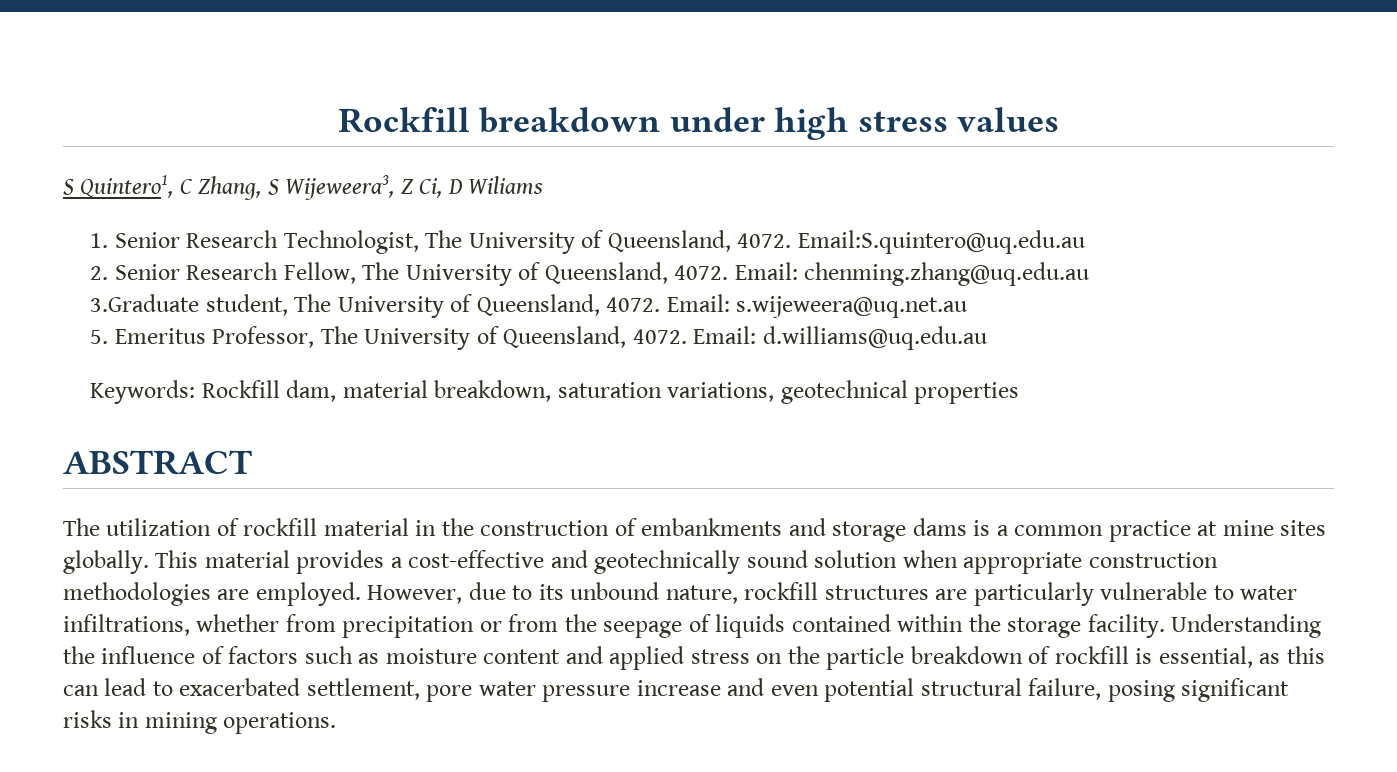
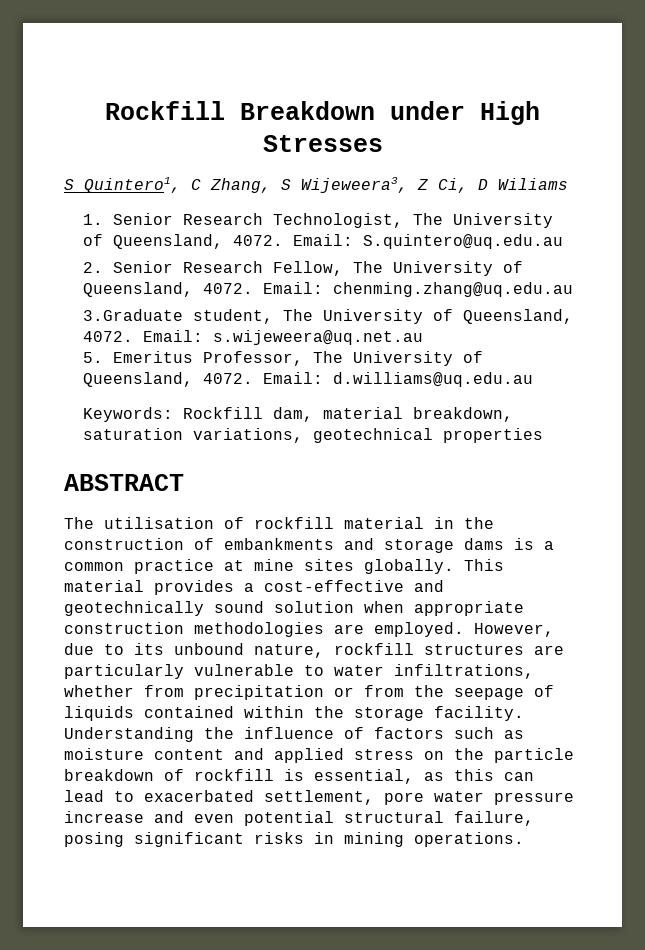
- Rockfill breakdown under high stress values
+ Rockfill Breakdown under High Stresses
- Email:S.quintero@uq.edu.au
+ Email: S.quintero@uq.edu.au
- The utilization of rockfill material in the construction of embankments and storage dams is a common practice at mine sites globally.
+ The utilisation of rockfill material in the construction of embankments and storage dams is a common practice at mine sites globally.

